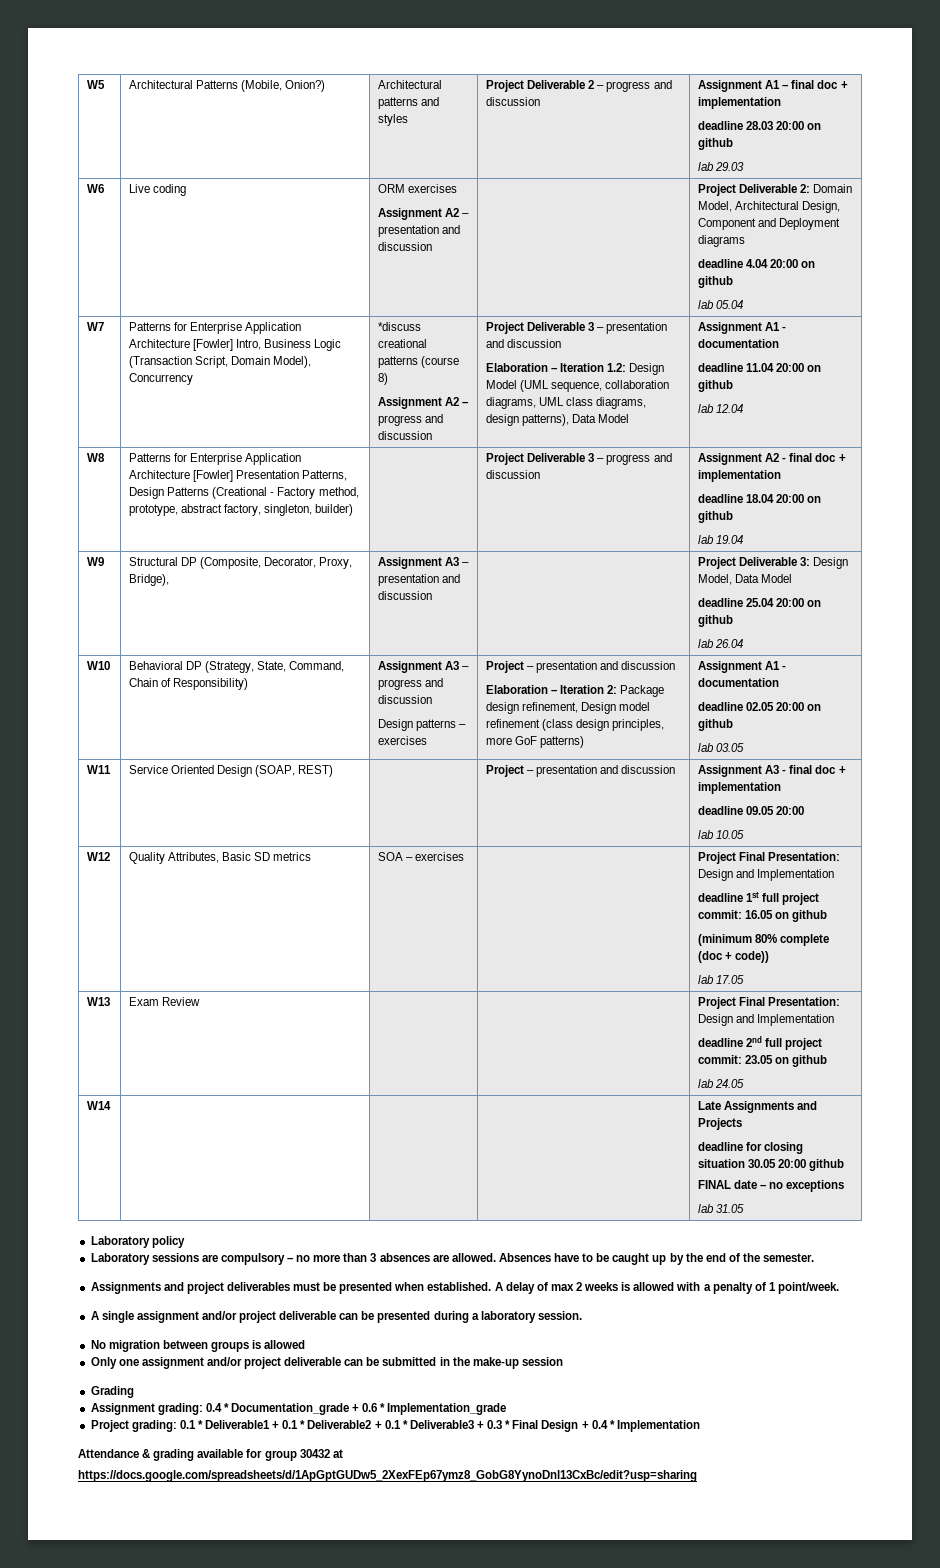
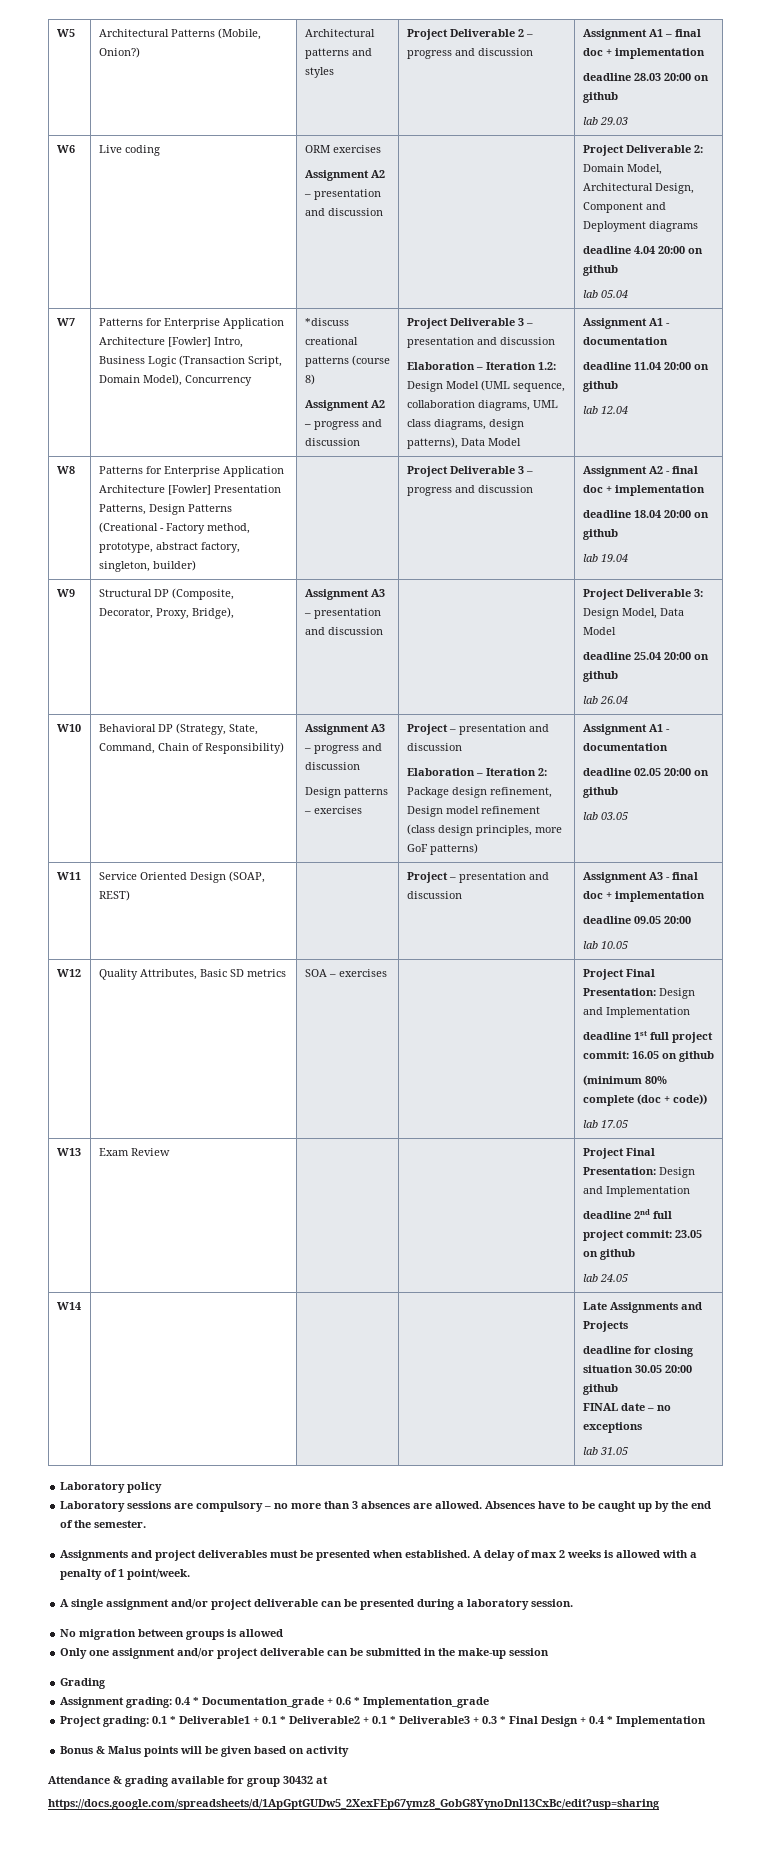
+ Bonus & Malus points will be given based on activity

